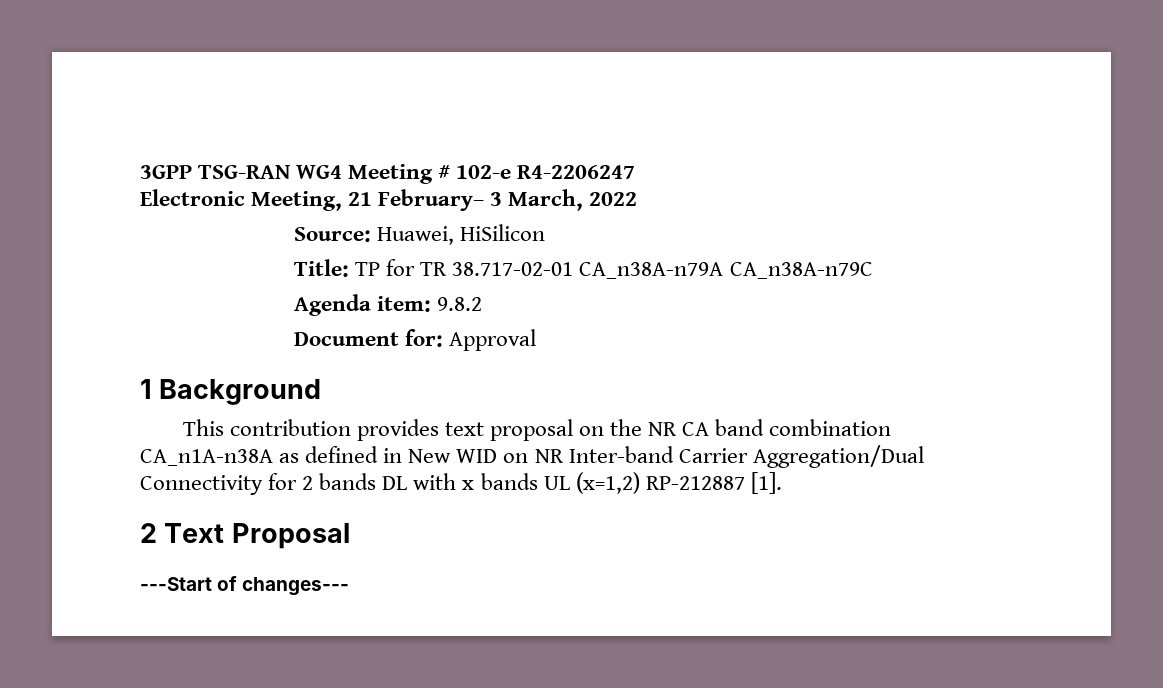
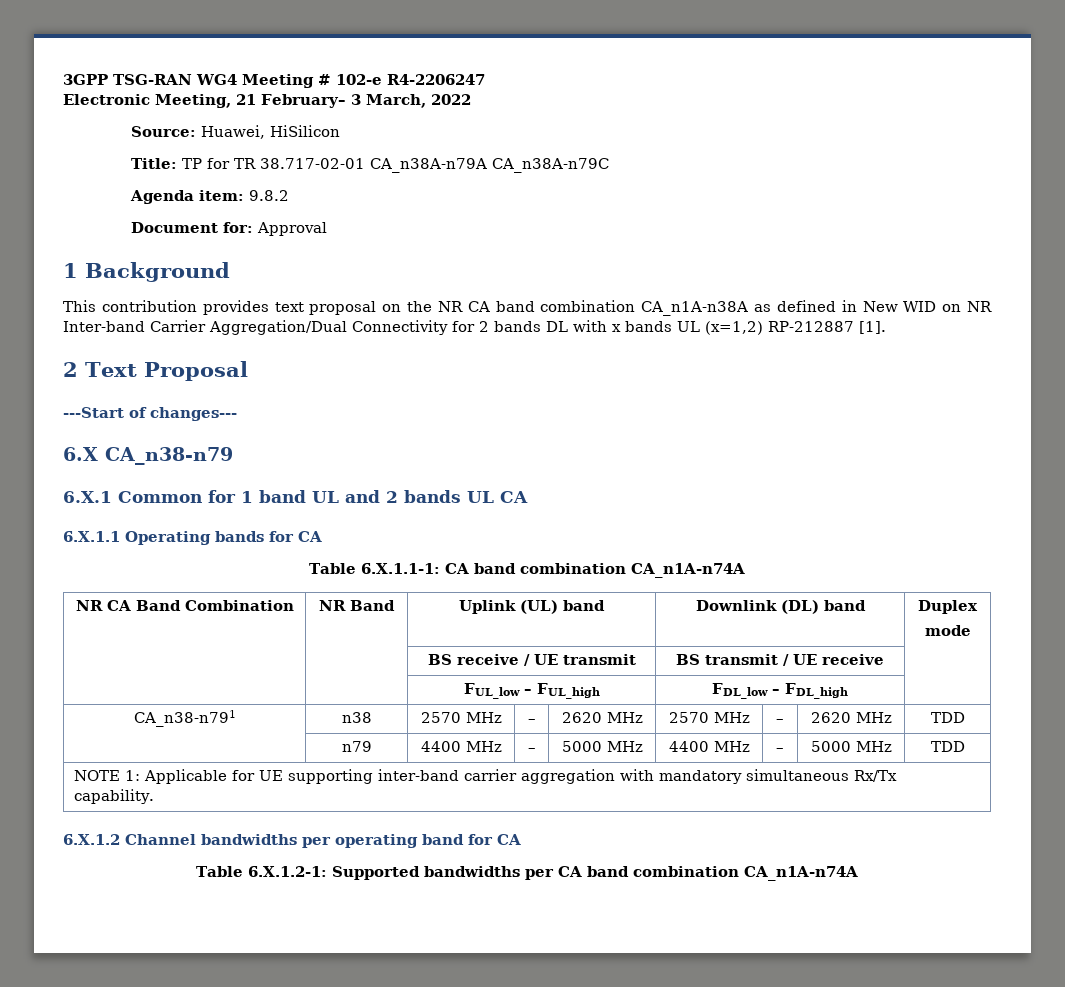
+ 6.X CA_n38-n79
+ 6.X.1 Common for 1 band UL and 2 bands UL CA
+ 6.X.1.1 Operating bands for CA
+ Table 6.X.1.1-1: CA band combination CA_n1A-n74A
+ NR CA Band Combination | NR Band | Uplink (UL) band | Downlink (DL) band | Duplex
+ mode
+ | | BS receive / UE transmit | BS transmit / UE receive |
+ | | FUL_low – FUL_high | FDL_low – FDL_high |
+ CA_n38-n791 | n38 | 2570 MHz | – | 2620 MHz | 2570 MHz | – | 2620 MHz | TDD
+ | n79 | 4400 MHz | – | 5000 MHz | 4400 MHz | – | 5000 MHz | TDD
+ NOTE 1: Applicable for UE supporting inter-band carrier aggregation with mandatory simultaneous Rx/Tx capability.
+ 6.X.1.2 Channel bandwidths per operating band for CA
+ Table 6.X.1.2-1: Supported bandwidths per CA band combination CA_n1A-n74A

